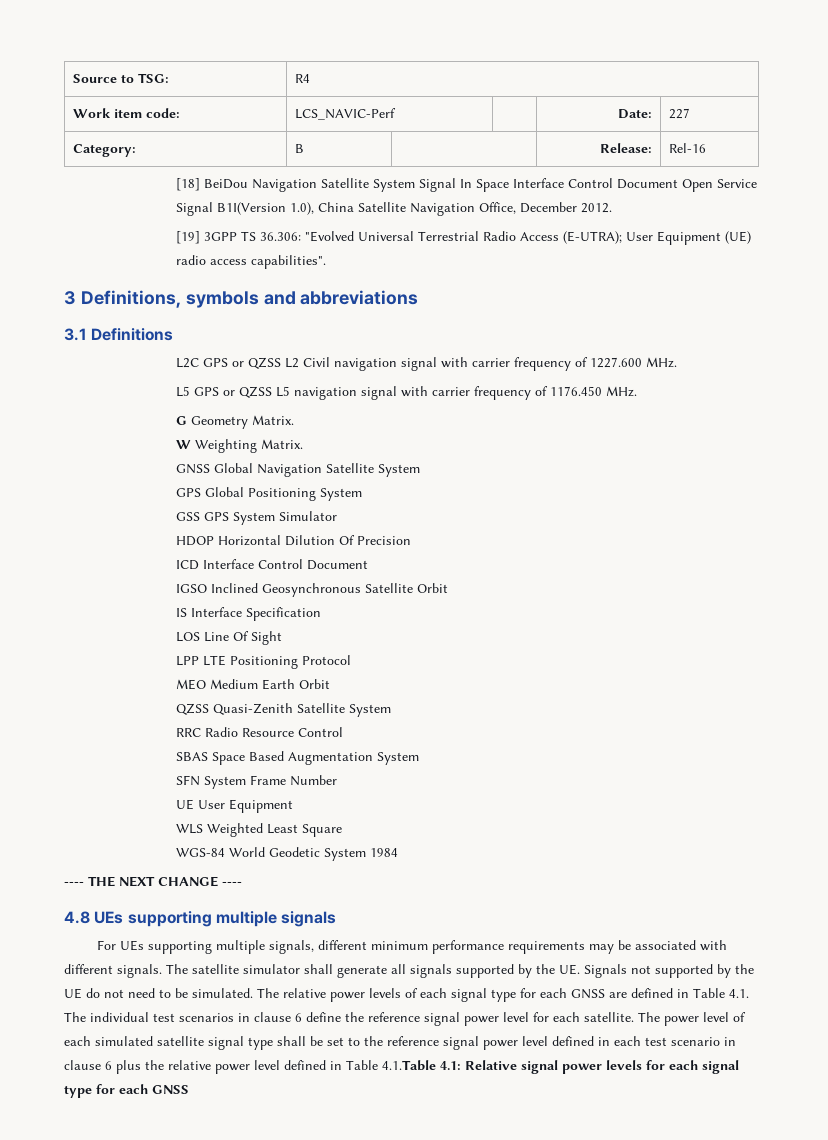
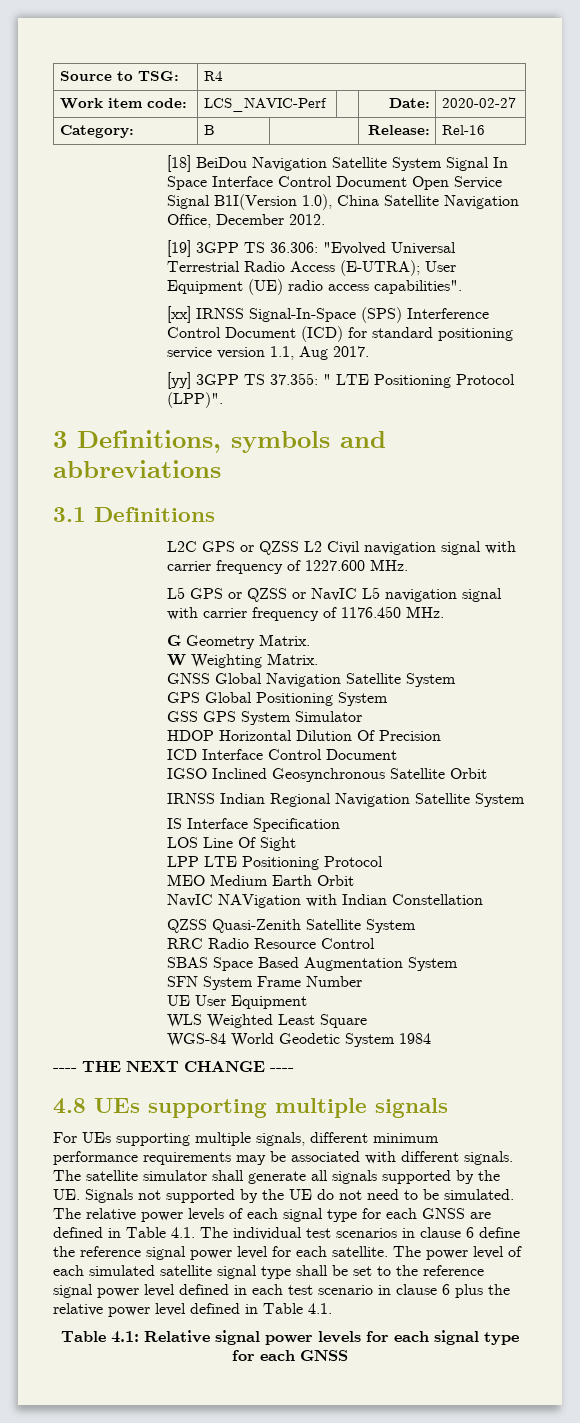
- Work item code: | LCS_NAVIC-Perf | | Date: | 227
+ Work item code: | LCS_NAVIC-Perf | | Date: | 2020-02-27
+ [xx] IRNSS Signal-In-Space (SPS) Interference Control Document (ICD) for standard positioning service version 1.1, Aug 2017.
+ [yy] 3GPP TS 37.355: " LTE Positioning Protocol (LPP)".
- L5 GPS or QZSS L5 navigation signal with carrier frequency of 1176.450 MHz.
+ L5 GPS or QZSS or NavIC L5 navigation signal with carrier frequency of 1176.450 MHz.
+ IRNSS Indian Regional Navigation Satellite System
+ NavIC NAVigation with Indian Constellation
- The power level of each simulated satellite signal type shall be set to the reference signal power level defined in each test scenario in clause 6 plus the relative power level defined in Table 4.1.Table 4.1: Relative signal power levels for each signal type for each GNSS
+ The power level of each simulated satellite signal type shall be set to the reference signal power level defined in each test scenario in clause 6 plus the relative power level defined in Table 4.1.
+ Table 4.1: Relative signal power levels for each signal type for each GNSS

